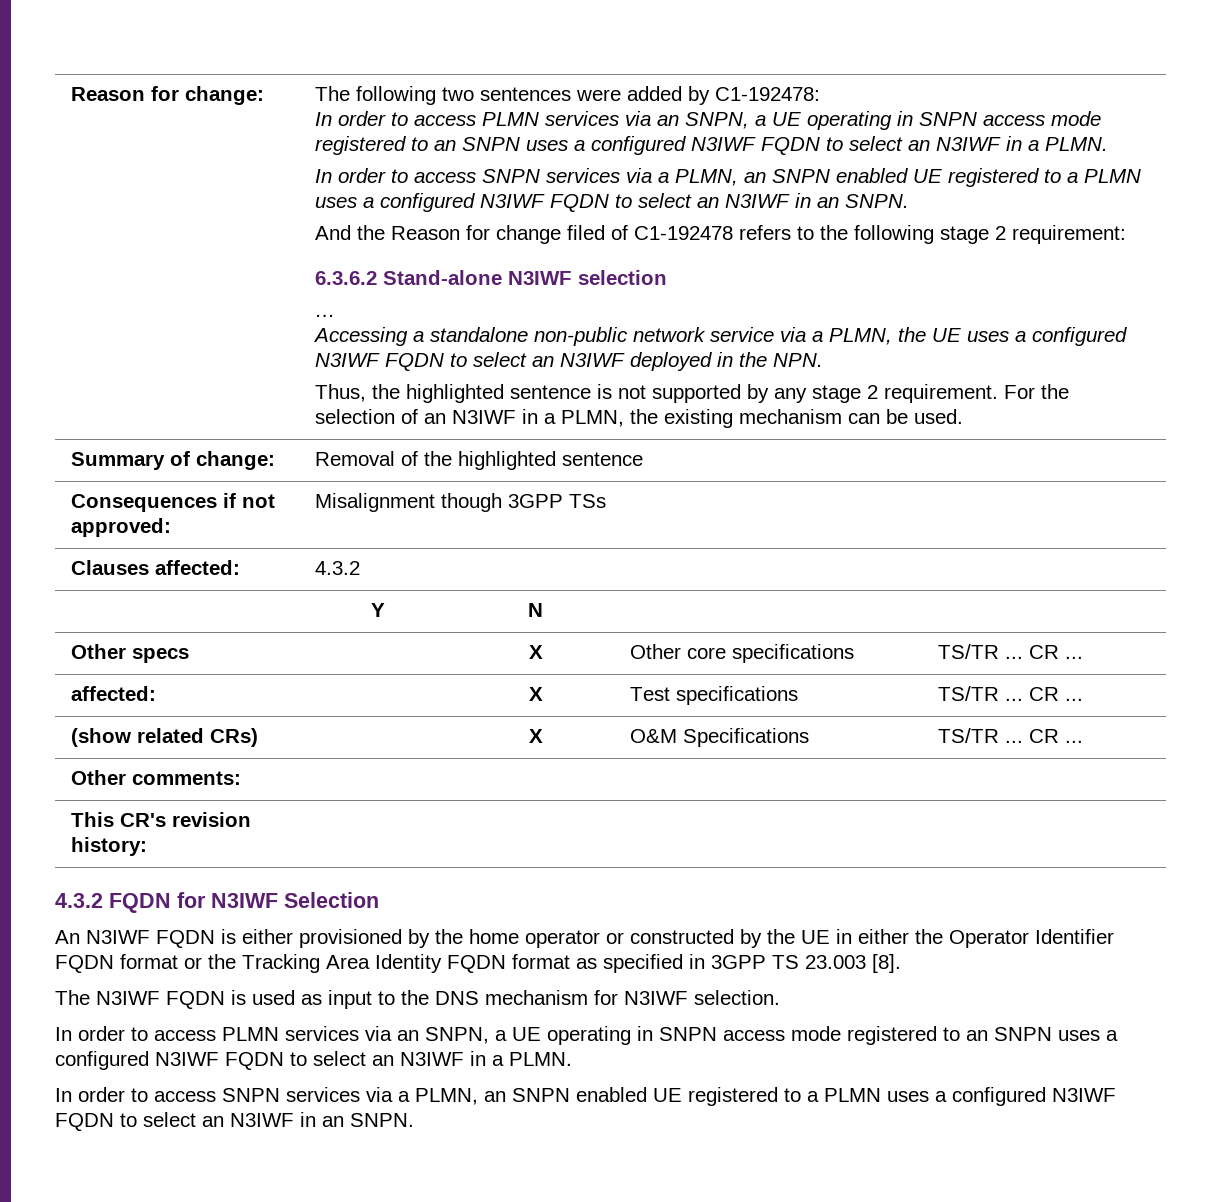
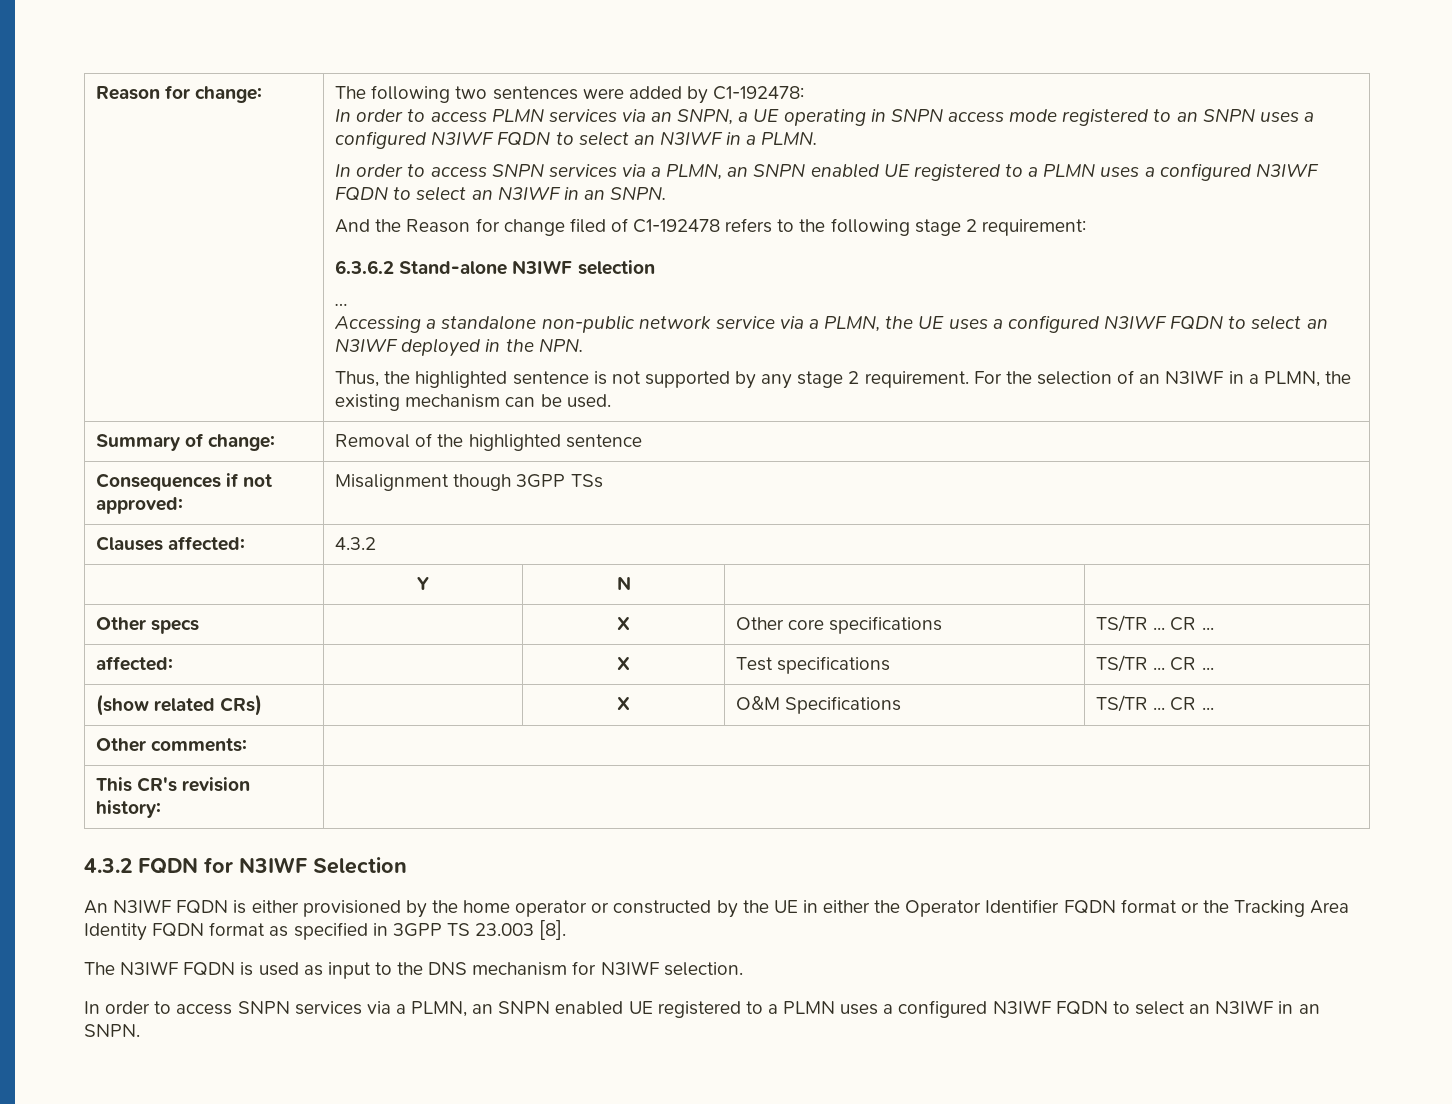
  The N3IWF FQDN is used as input to the DNS mechanism for N3IWF selection.
- In order to access PLMN services via an SNPN, a UE operating in SNPN access mode registered to an SNPN uses a configured N3IWF FQDN to select an N3IWF in a PLMN.

